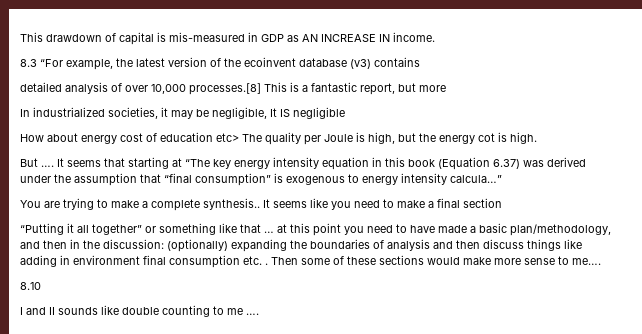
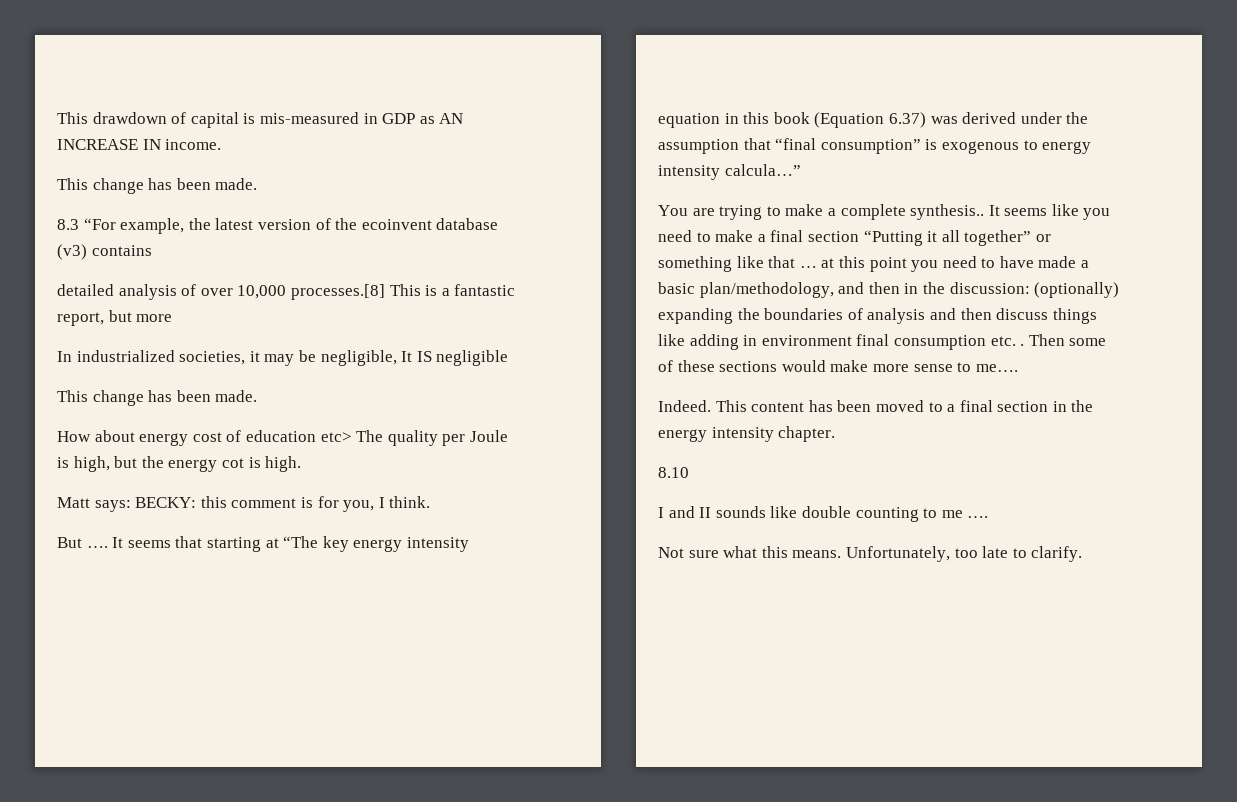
  This drawdown of capital is mis-measured in GDP as AN INCREASE IN income.
+ This change has been made.
  In industrialized societies, it may be negligible, It IS negligible
+ This change has been made.
+ Matt says: BECKY: this comment is for you, I think.
- It seems like you need to make a final section
- “Putting it all together” or something like that … at this point you need to have made a basic plan/methodology, and then in the discussion: (optionally) expanding the boundaries of analysis and then discuss things like adding in environment final consumption etc. .
+ It seems like you need to make a final section “Putting it all together” or something like that … at this point you need to have made a basic plan/methodology, and then in the discussion: (optionally) expanding the boundaries of analysis and then discuss things like adding in environment final consumption etc. .
+ Indeed. This content has been moved to a final section in the energy intensity chapter.
+ Not sure what this means. Unfortunately, too late to clarify.

